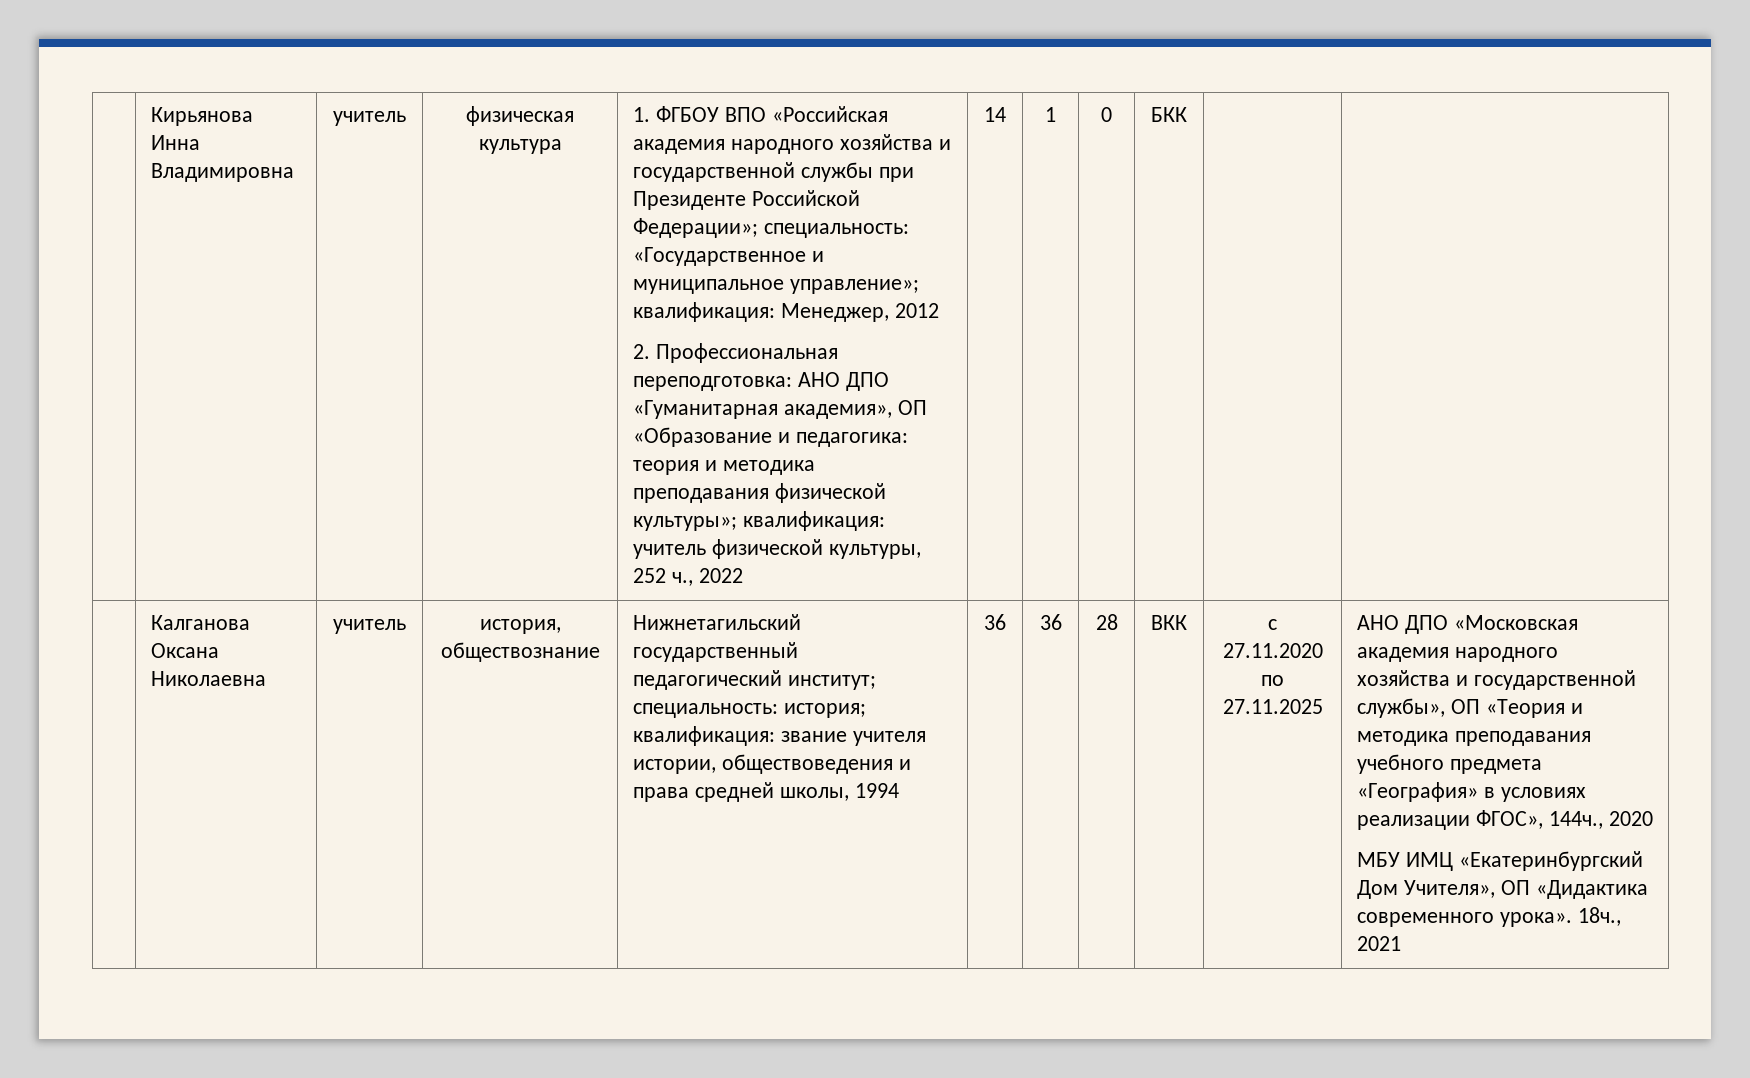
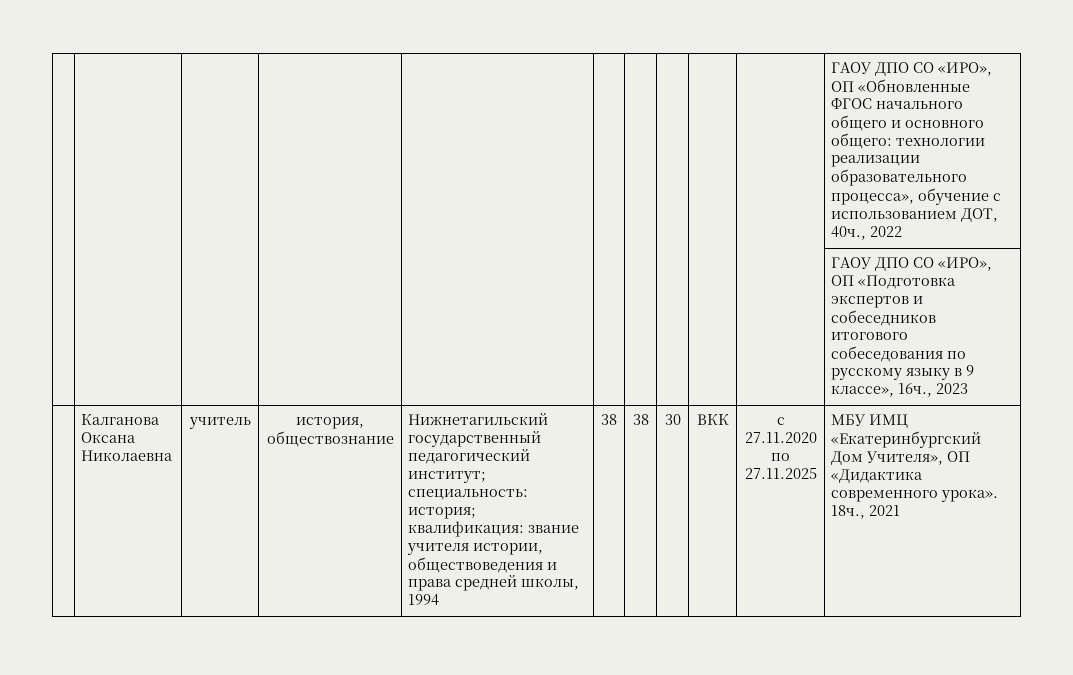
- Кирьянова Инна Владимировна | учитель | физическая культура | 1. ФГБОУ ВПО «Российская академия народного хозяйства и государственной службы при Президенте Российской Федерации»; специальность: «Государственное и муниципальное управление»; квалификация: Менеджер, 2012
- 2. Профессиональная переподготовка: АНО ДПО «Гуманитарная академия», ОП «Образование и педагогика: теория и методика преподавания физической культуры»; квалификация: учитель физической культуры, 252 ч., 2022 | 14 | 1 | 0 | БКК
+ ГАОУ ДПО СО «ИРО», ОП «Обновленные ФГОС начального общего и основного общего: технологии реализации образовательного процесса», обучение с использованием ДОТ, 40ч., 2022
+ | | | | | | | | | | ГАОУ ДПО СО «ИРО», ОП «Подготовка экспертов и собеседников итогового собеседования по русскому языку в 9 классе», 16ч., 2023
- 36 | 36 | 28
+ 38 | 38 | 30
- АНО ДПО «Московская академия народного хозяйства и государственной службы», ОП «Теория и методика преподавания учебного предмета «География» в условиях реализации ФГОС», 144ч., 2020

